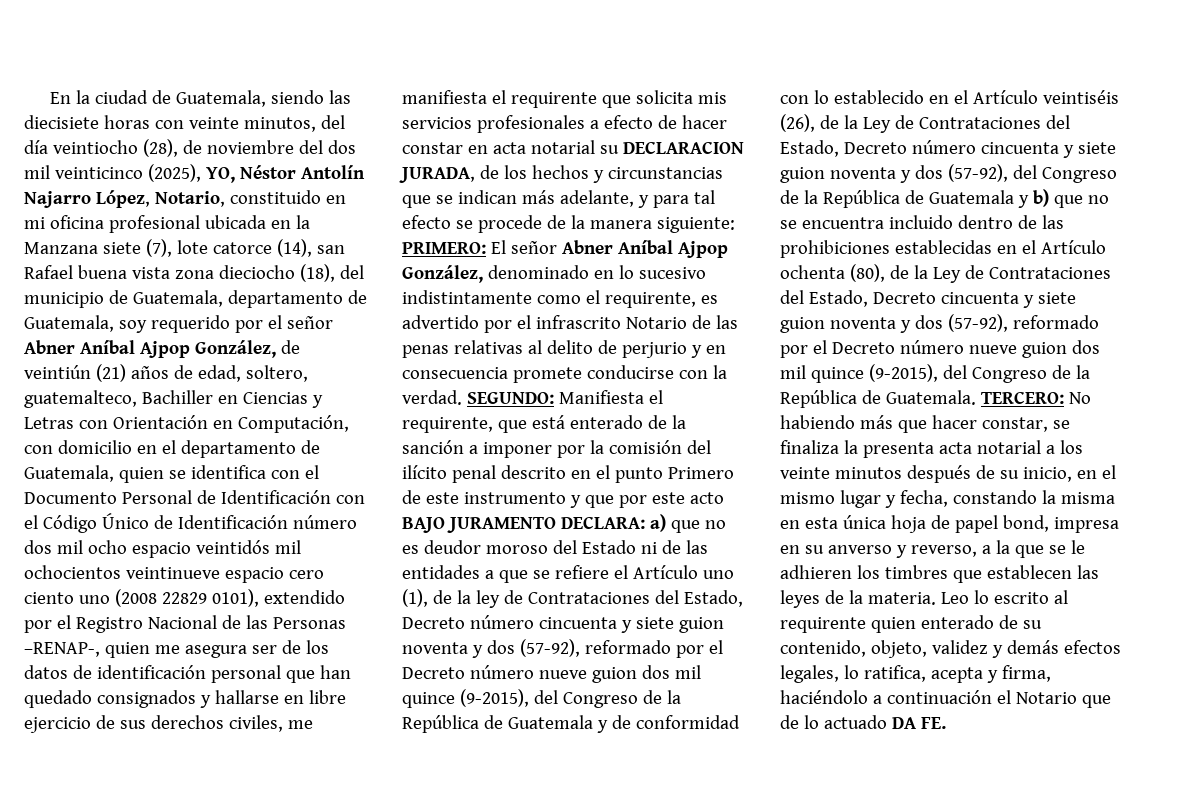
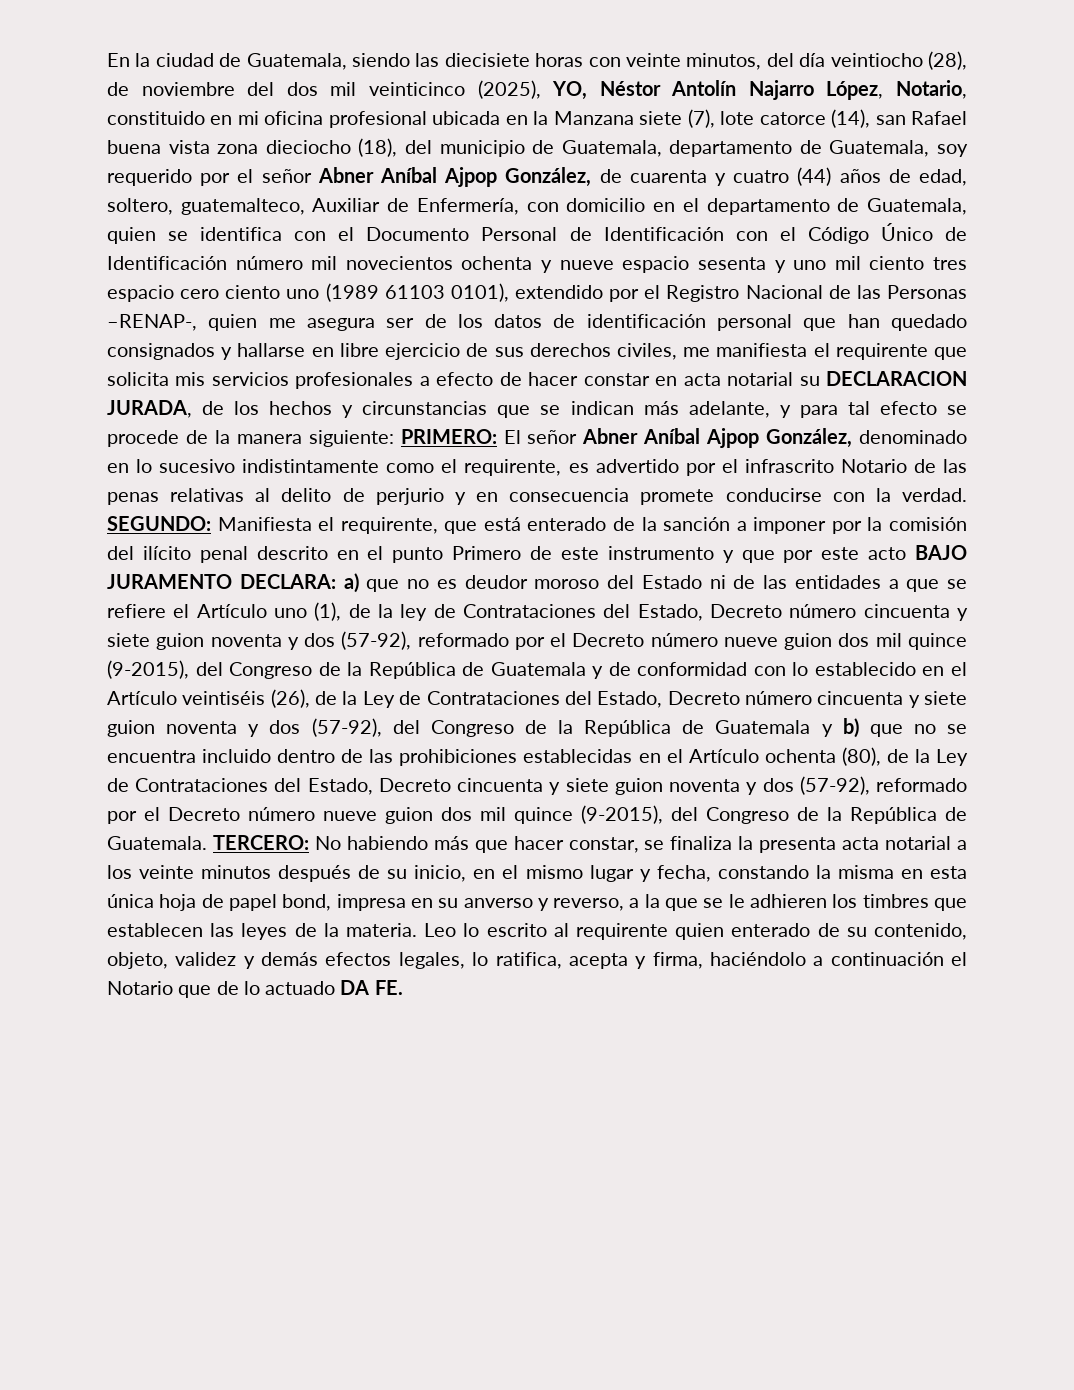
- En la ciudad de Guatemala, siendo las diecisiete horas con veinte minutos, del día veintiocho (28), de noviembre del dos mil veinticinco (2025), YO, Néstor Antolín Najarro López, Notario, constituido en mi oficina profesional ubicada en la Manzana siete (7), lote catorce (14), san Rafael buena vista zona dieciocho (18), del municipio de Guatemala, departamento de Guatemala, soy requerido por el señor Abner Aníbal Ajpop González, de veintiún (21) años de edad, soltero, guatemalteco, Bachiller en Ciencias y Letras con Orientación en Computación, con domicilio en el departamento de Guatemala, quien se identifica con el Documento Personal de Identificación con el Código Único de Identificación número dos mil ocho espacio veintidós mil ochocientos veintinueve espacio cero ciento uno (2008 22829 0101), extendido por el Registro Nacional de las Personas –RENAP-, quien me asegura ser de los datos de identificación personal que han quedado consignados y hallarse en libre ejercicio de sus derechos civiles, me manifiesta el requirente que solicita mis servicios profesionales a efecto de hacer constar en acta notarial su DECLARACION JURADA, de los hechos y circunstancias que se indican más adelante, y para tal efecto se procede de la manera siguiente:
+ En la ciudad de Guatemala, siendo las diecisiete horas con veinte minutos, del día veintiocho (28), de noviembre del dos mil veinticinco (2025), YO, Néstor Antolín Najarro López, Notario, constituido en mi oficina profesional ubicada en la Manzana siete (7), lote catorce (14), san Rafael buena vista zona dieciocho (18), del municipio de Guatemala, departamento de Guatemala, soy requerido por el señor Abner Aníbal Ajpop González, de cuarenta y cuatro (44) años de edad, soltero, guatemalteco, Auxiliar de Enfermería, con domicilio en el departamento de Guatemala, quien se identifica con el Documento Personal de Identificación con el Código Único de Identificación número mil novecientos ochenta y nueve espacio sesenta y uno mil ciento tres espacio cero ciento uno (1989 61103 0101), extendido por el Registro Nacional de las Personas –RENAP-, quien me asegura ser de los datos de identificación personal que han quedado consignados y hallarse en libre ejercicio de sus derechos civiles, me manifiesta el requirente que solicita mis servicios profesionales a efecto de hacer constar en acta notarial su DECLARACION JURADA, de los hechos y circunstancias que se indican más adelante, y para tal efecto se procede de la manera siguiente:

